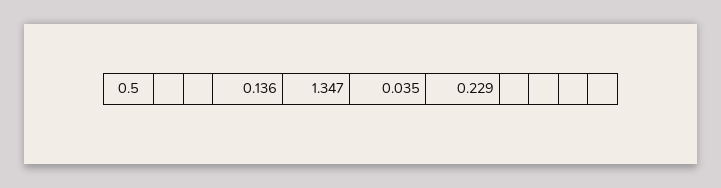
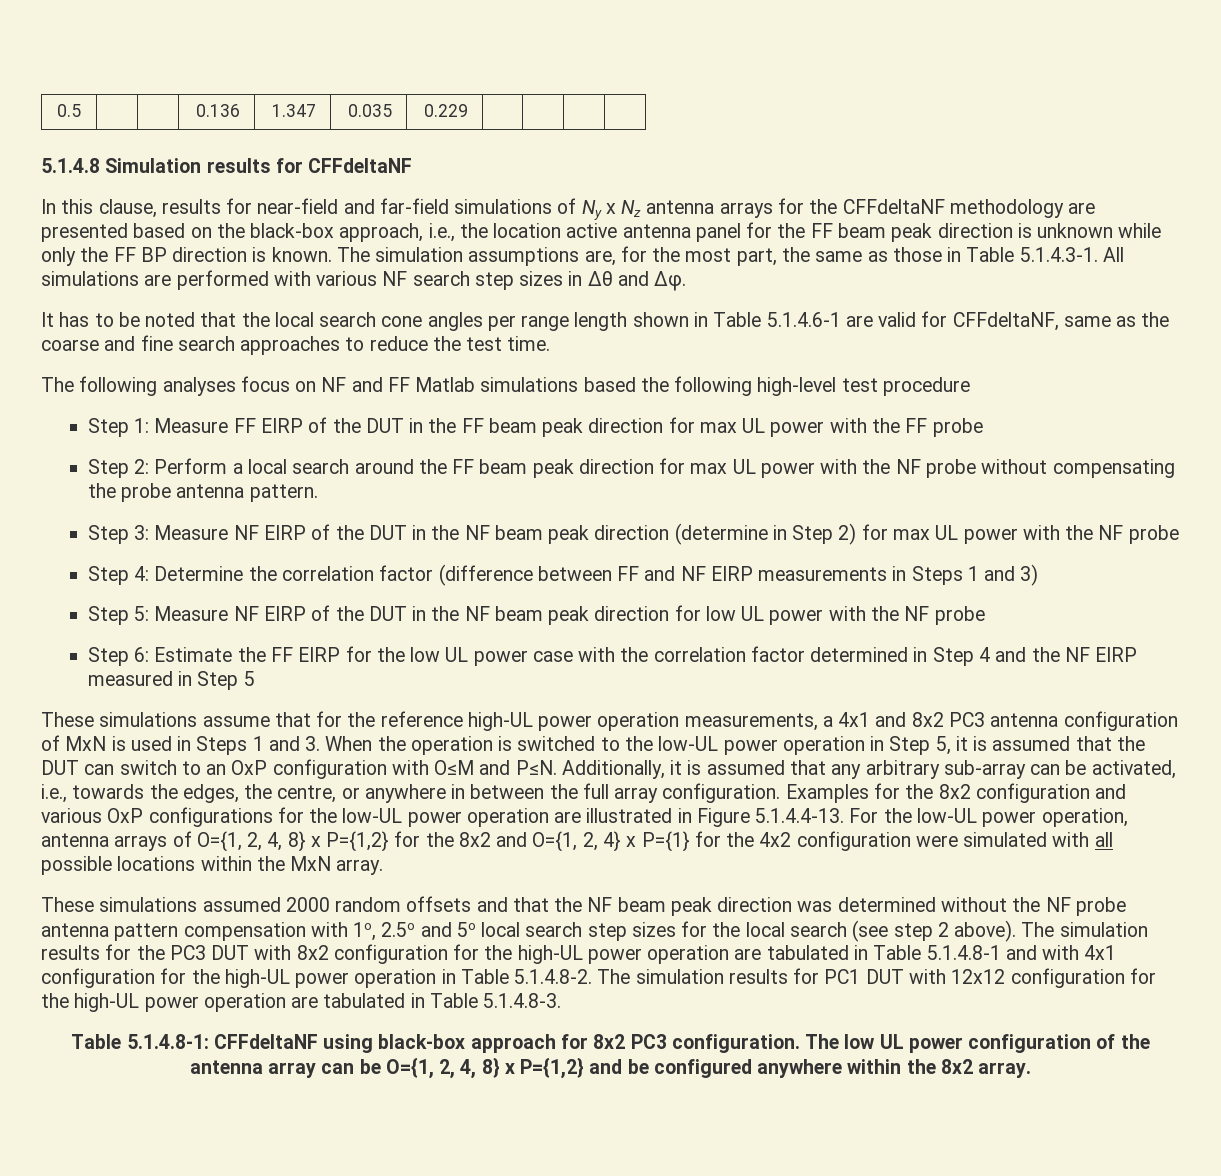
+ 5.1.4.8 Simulation results for CFFdeltaNF
+ In this clause, results for near-field and far-field simulations of Ny x Nz antenna arrays for the CFFdeltaNF methodology are presented based on the black-box approach, i.e., the location active antenna panel for the FF beam peak direction is unknown while only the FF BP direction is known. The simulation assumptions are, for the most part, the same as those in Table 5.1.4.3-1. All simulations are performed with various NF search step sizes in Δθ and Δφ.
+ It has to be noted that the local search cone angles per range length shown in Table 5.1.4.6-1 are valid for CFFdeltaNF, same as the coarse and fine search approaches to reduce the test time.
+ The following analyses focus on NF and FF Matlab simulations based the following high-level test procedure
+ Step 1: Measure FF EIRP of the DUT in the FF beam peak direction for max UL power with the FF probe
+ Step 2: Perform a local search around the FF beam peak direction for max UL power with the NF probe without compensating the probe antenna pattern.
+ Step 3: Measure NF EIRP of the DUT in the NF beam peak direction (determine in Step 2) for max UL power with the NF probe
+ Step 4: Determine the correlation factor (difference between FF and NF EIRP measurements in Steps 1 and 3)
+ Step 5: Measure NF EIRP of the DUT in the NF beam peak direction for low UL power with the NF probe
+ Step 6: Estimate the FF EIRP for the low UL power case with the correlation factor determined in Step 4 and the NF EIRP measured in Step 5
+ These simulations assume that for the reference high-UL power operation measurements, a 4x1 and 8x2 PC3 antenna configuration of MxN is used in Steps 1 and 3. When the operation is switched to the low-UL power operation in Step 5, it is assumed that the DUT can switch to an OxP configuration with O≤M and P≤N. Additionally, it is assumed that any arbitrary sub-array can be activated, i.e., towards the edges, the centre, or anywhere in between the full array configuration. Examples for the 8x2 configuration and various OxP configurations for the low-UL power operation are illustrated in Figure 5.1.4.4-13. For the low-UL power operation, antenna arrays of O={1, 2, 4, 8} x P={1,2} for the 8x2 and O={1, 2, 4} x P={1} for the 4x2 configuration were simulated with all possible locations within the MxN array.
+ These simulations assumed 2000 random offsets and that the NF beam peak direction was determined without the NF probe antenna pattern compensation with 1o, 2.5o and 5o local search step sizes for the local search (see step 2 above). The simulation results for the PC3 DUT with 8x2 configuration for the high-UL power operation are tabulated in Table 5.1.4.8-1 and with 4x1 configuration for the high-UL power operation in Table 5.1.4.8-2. The simulation results for PC1 DUT with 12x12 configuration for the high-UL power operation are tabulated in Table 5.1.4.8-3.
+ Table 5.1.4.8-1: CFFdeltaNF using black-box approach for 8x2 PC3 configuration. The low UL power configuration of the antenna array can be O={1, 2, 4, 8} x P={1,2} and be configured anywhere within the 8x2 array.

